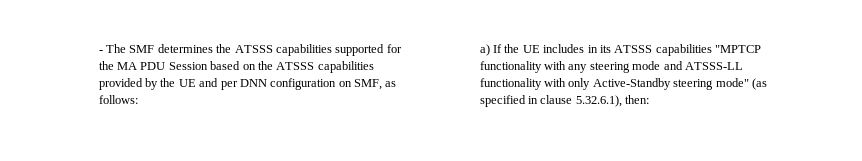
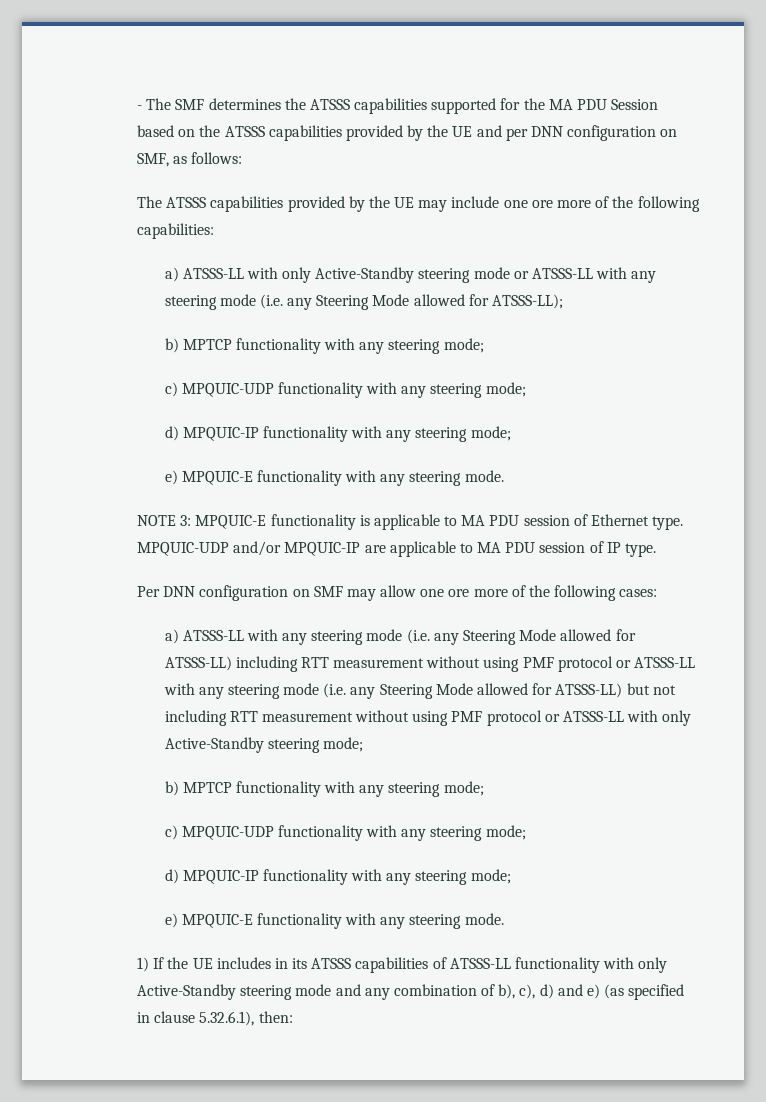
- a) If the UE includes in its ATSSS capabilities "MPTCP functionality with any steering mode and ATSSS-LL functionality with only Active-Standby steering mode" (as specified in clause 5.32.6.1), then:
+ The ATSSS capabilities provided by the UE may include one ore more of the following capabilities:
+ a) ATSSS-LL with only Active-Standby steering mode or ATSSS-LL with any steering mode (i.e. any Steering Mode allowed for ATSSS-LL);
+ b) MPTCP functionality with any steering mode;
+ c) MPQUIC-UDP functionality with any steering mode;
+ d) MPQUIC-IP functionality with any steering mode;
+ e) MPQUIC-E functionality with any steering mode.
+ NOTE 3: MPQUIC-E functionality is applicable to MA PDU session of Ethernet type. MPQUIC-UDP and/or MPQUIC-IP are applicable to MA PDU session of IP type.
+ Per DNN configuration on SMF may allow one ore more of the following cases:
+ a) ATSSS-LL with any steering mode (i.e. any Steering Mode allowed for ATSSS-LL) including RTT measurement without using PMF protocol or ATSSS-LL with any steering mode (i.e. any Steering Mode allowed for ATSSS-LL) but not including RTT measurement without using PMF protocol or ATSSS-LL with only Active-Standby steering mode;
+ b) MPTCP functionality with any steering mode;
+ c) MPQUIC-UDP functionality with any steering mode;
+ d) MPQUIC-IP functionality with any steering mode;
+ e) MPQUIC-E functionality with any steering mode.
+ 1) If the UE includes in its ATSSS capabilities of ATSSS-LL functionality with only Active-Standby steering mode and any combination of b), c), d) and e) (as specified in clause 5.32.6.1), then:

